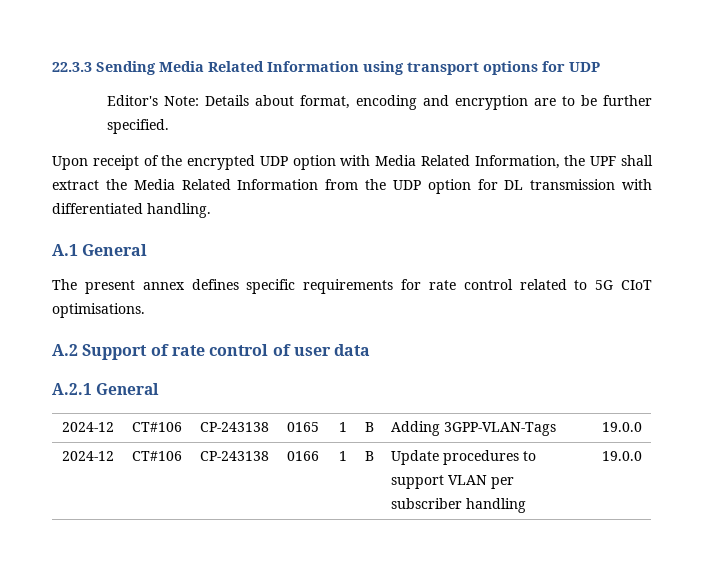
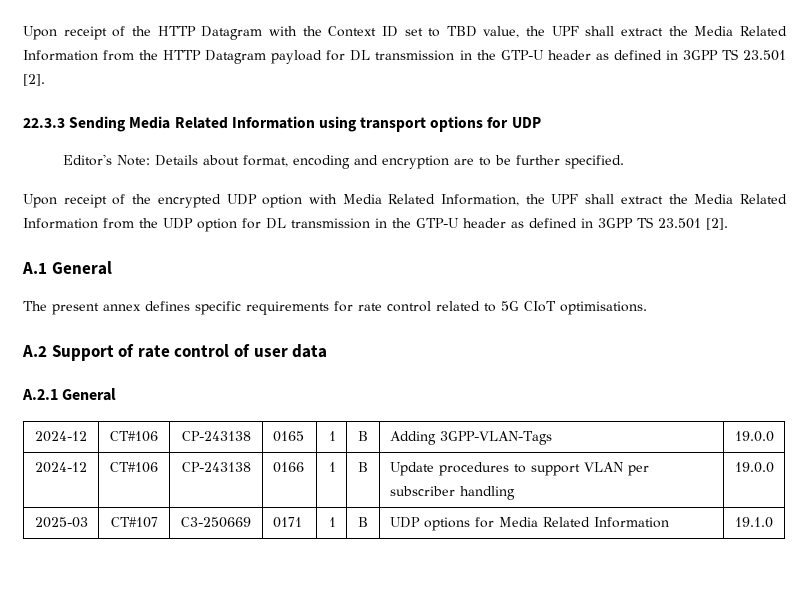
+ Upon receipt of the HTTP Datagram with the Context ID set to TBD value, the UPF shall extract the Media Related Information from the HTTP Datagram payload for DL transmission in the GTP-U header as defined in 3GPP TS 23.501 [2].
- Upon receipt of the encrypted UDP option with Media Related Information, the UPF shall extract the Media Related Information from the UDP option for DL transmission with differentiated handling.
+ Upon receipt of the encrypted UDP option with Media Related Information, the UPF shall extract the Media Related Information from the UDP option for DL transmission in the GTP-U header as defined in 3GPP TS 23.501 [2].
+ 2025-03 | CT#107 | C3-250669 | 0171 | 1 | B | UDP options for Media Related Information | 19.1.0

